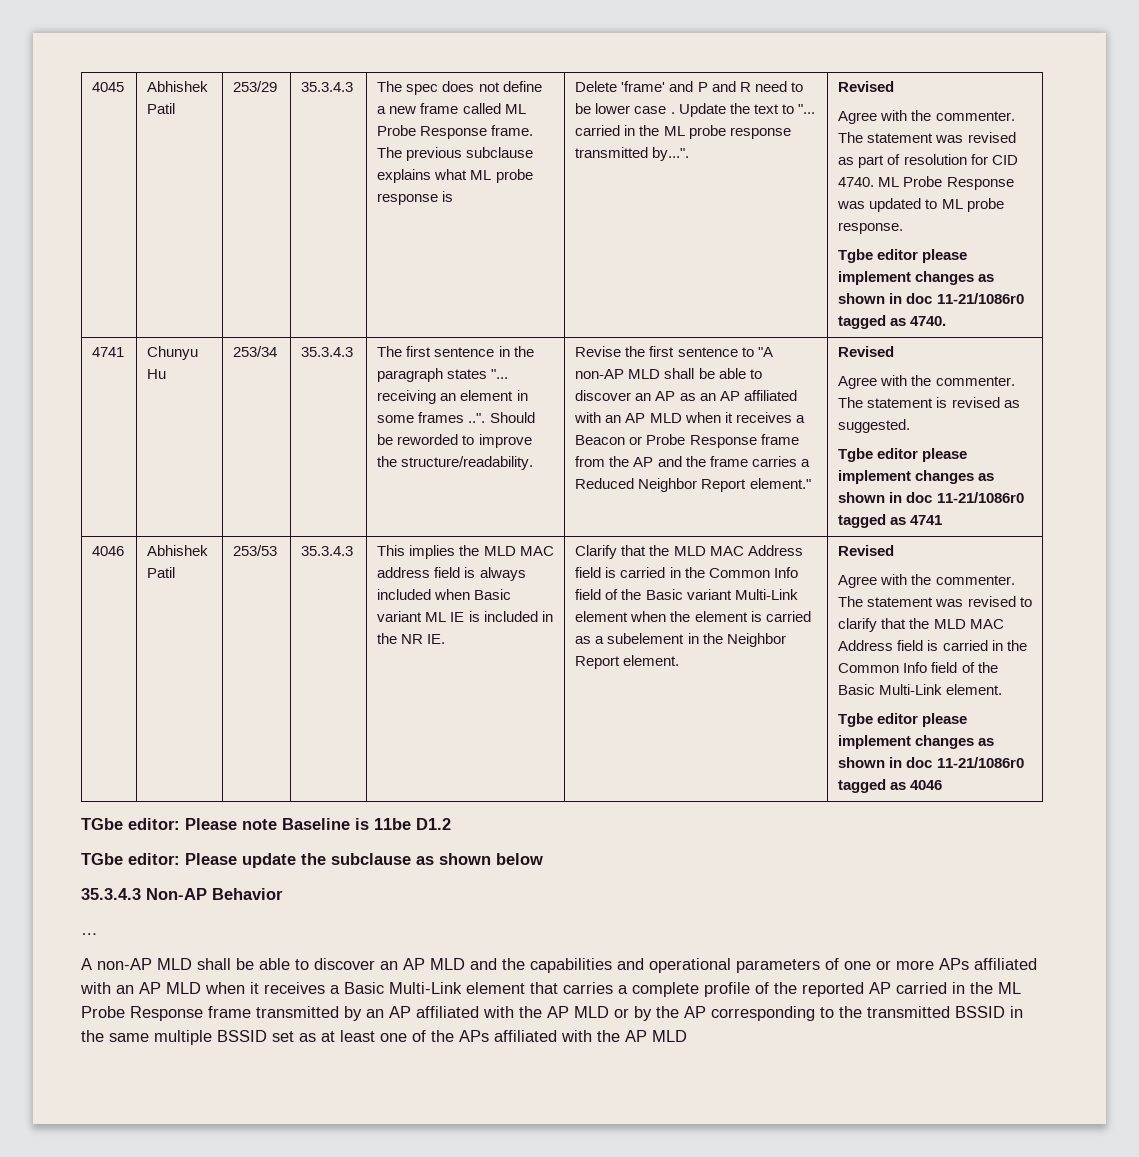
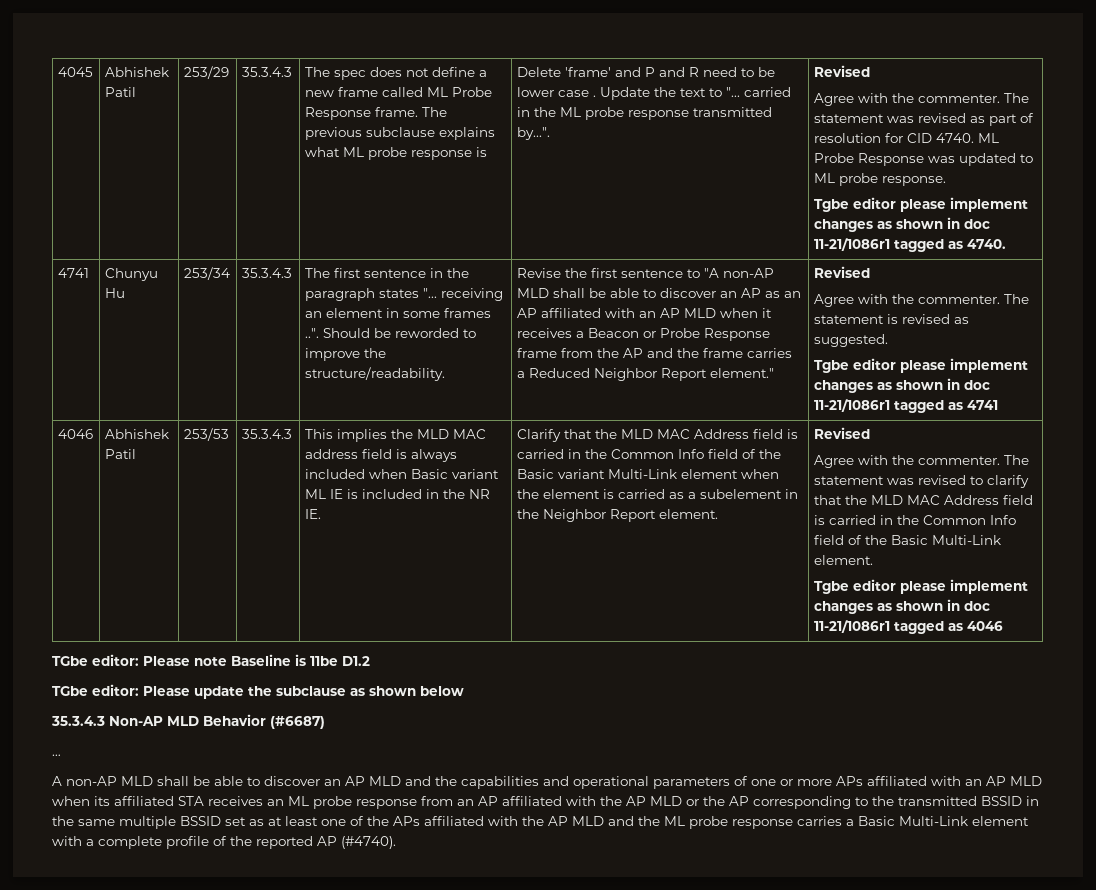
- Tgbe editor please implement changes as shown in doc 11-21/1086r0 tagged as 4740.
+ Tgbe editor please implement changes as shown in doc 11-21/1086r1 tagged as 4740.
- Tgbe editor please implement changes as shown in doc 11-21/1086r0 tagged as 4741
+ Tgbe editor please implement changes as shown in doc 11-21/1086r1 tagged as 4741
- Tgbe editor please implement changes as shown in doc 11-21/1086r0 tagged as 4046
+ Tgbe editor please implement changes as shown in doc 11-21/1086r1 tagged as 4046
- 35.3.4.3 Non-AP Behavior
+ 35.3.4.3 Non-AP MLD Behavior (#6687)
- A non-AP MLD shall be able to discover an AP MLD and the capabilities and operational parameters of one or more APs affiliated with an AP MLD when it receives a Basic Multi-Link element that carries a complete profile of the reported AP carried in the ML Probe Response frame transmitted by an AP affiliated with the AP MLD or by the AP corresponding to the transmitted BSSID in the same multiple BSSID set as at least one of the APs affiliated with the AP MLD
+ A non-AP MLD shall be able to discover an AP MLD and the capabilities and operational parameters of one or more APs affiliated with an AP MLD when its affiliated STA receives an ML probe response from an AP affiliated with the AP MLD or the AP corresponding to the transmitted BSSID in the same multiple BSSID set as at least one of the APs affiliated with the AP MLD and the ML probe response carries a Basic Multi-Link element with a complete profile of the reported AP (#4740).

